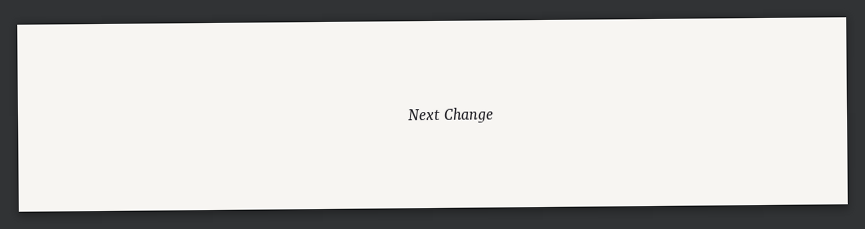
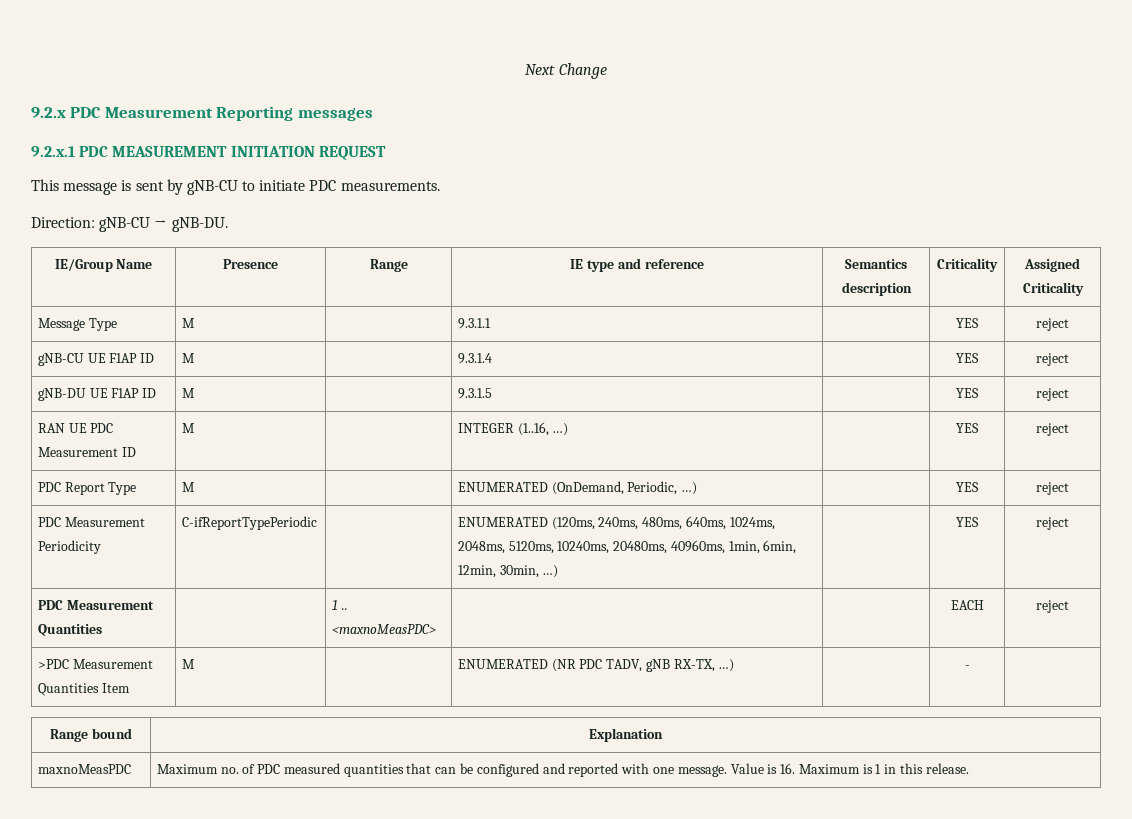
+ 9.2.x PDC Measurement Reporting messages
+ 9.2.x.1 PDC MEASUREMENT INITIATION REQUEST
+ This message is sent by gNB-CU to initiate PDC measurements.
+ Direction: gNB-CU → gNB-DU.
+ IE/Group Name | Presence | Range | IE type and reference | Semantics description | Criticality | Assigned Criticality
+ Message Type | M | | 9.3.1.1 | | YES | reject
+ gNB-CU UE F1AP ID | M | | 9.3.1.4 | | YES | reject
+ gNB-DU UE F1AP ID | M | | 9.3.1.5 | | YES | reject
+ RAN UE PDC Measurement ID | M | | INTEGER (1..16, …) | | YES | reject
+ PDC Report Type | M | | ENUMERATED (OnDemand, Periodic, …) | | YES | reject
+ PDC Measurement Periodicity | C-ifReportTypePeriodic | | ENUMERATED (120ms, 240ms, 480ms, 640ms, 1024ms, 2048ms, 5120ms, 10240ms, 20480ms, 40960ms, 1min, 6min, 12min, 30min, …) | | YES | reject
+ PDC Measurement Quantities | | 1 .. <maxnoMeasPDC> | | | EACH | reject
+ >PDC Measurement Quantities Item | M | | ENUMERATED (NR PDC TADV, gNB RX-TX, …) | | - |
+ Range bound | Explanation
+ maxnoMeasPDC | Maximum no. of PDC measured quantities that can be configured and reported with one message. Value is 16. Maximum is 1 in this release.

